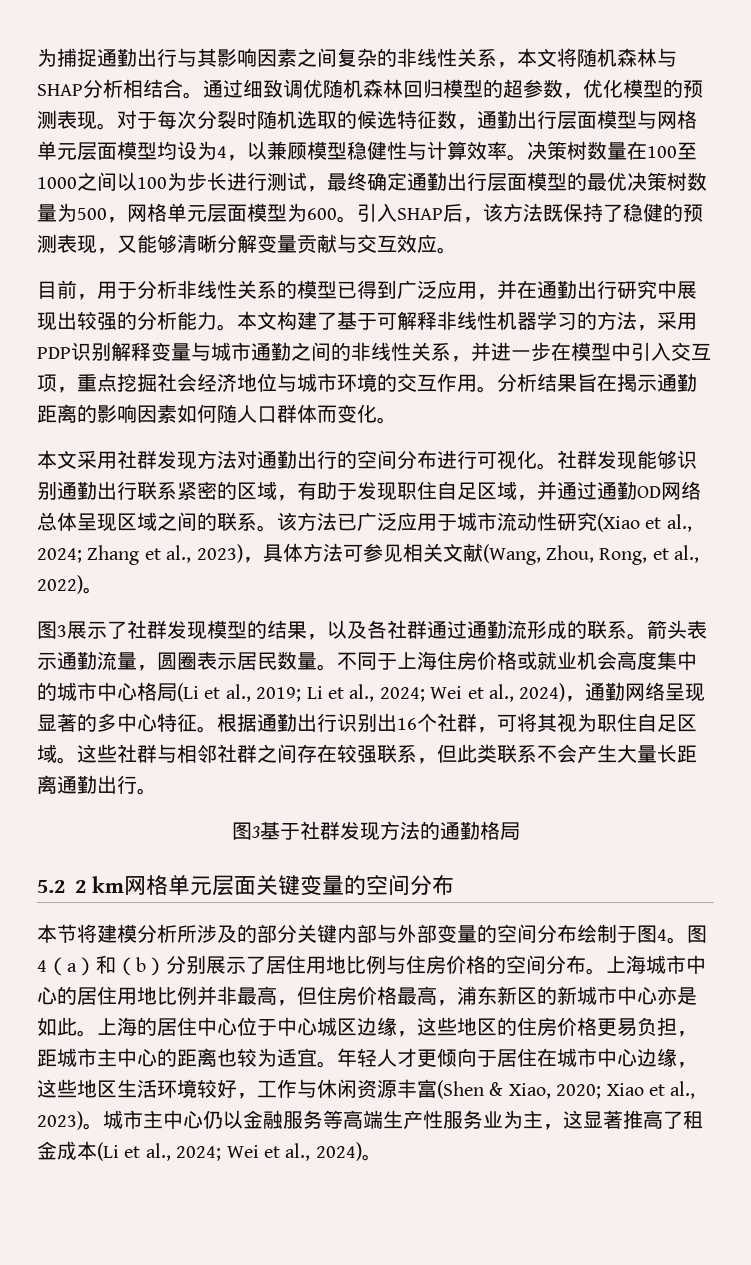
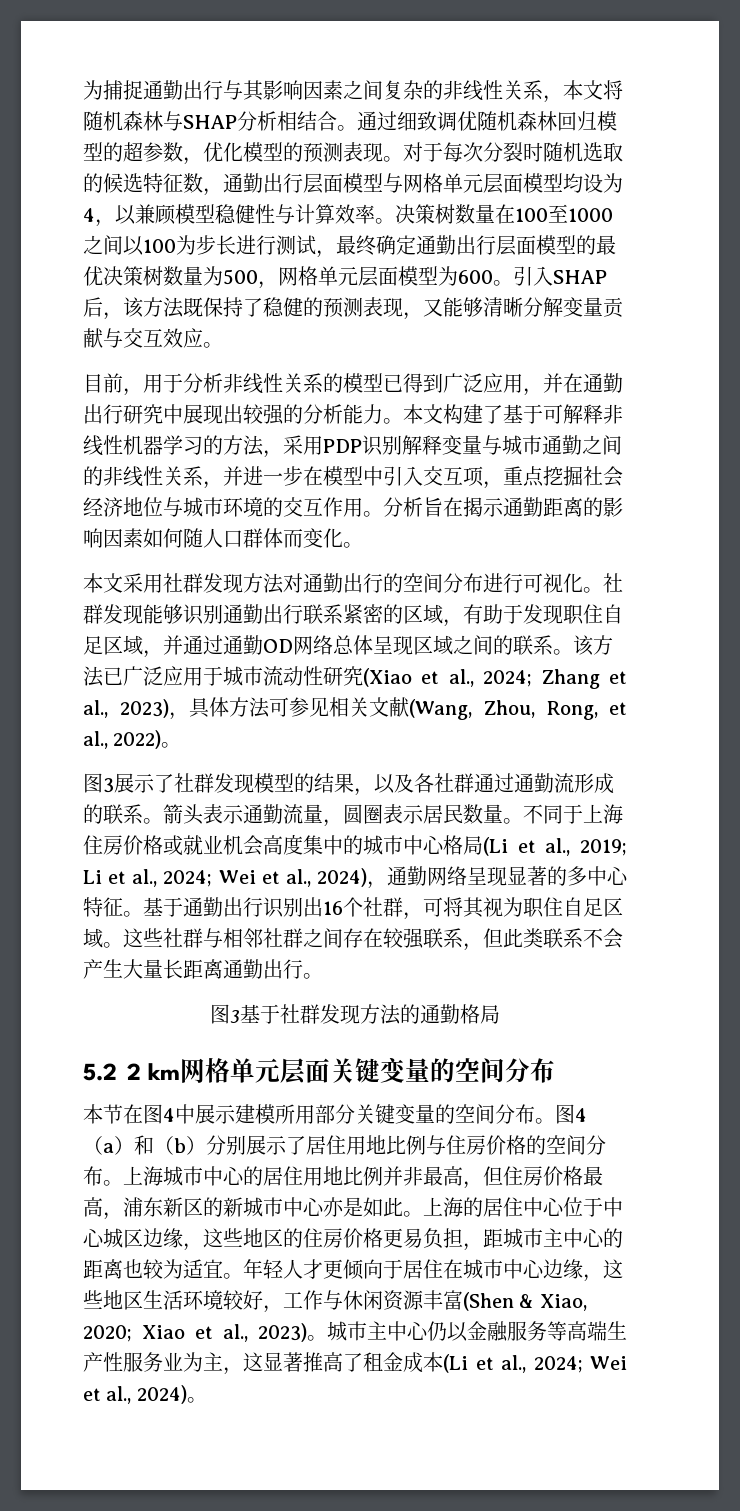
- 分析结果旨在揭示通勤距离的影响因素如何随人口群体而变化。
+ 分析旨在揭示通勤距离的影响因素如何随人口群体而变化。
- 根据通勤出行识别出16个社群，可将其视为职住自足区域。
+ 基于通勤出行识别出16个社群，可将其视为职住自足区域。
- 本节将建模分析所涉及的部分关键内部与外部变量的空间分布绘制于图4。
+ 本节在图4中展示建模所用部分关键变量的空间分布。

